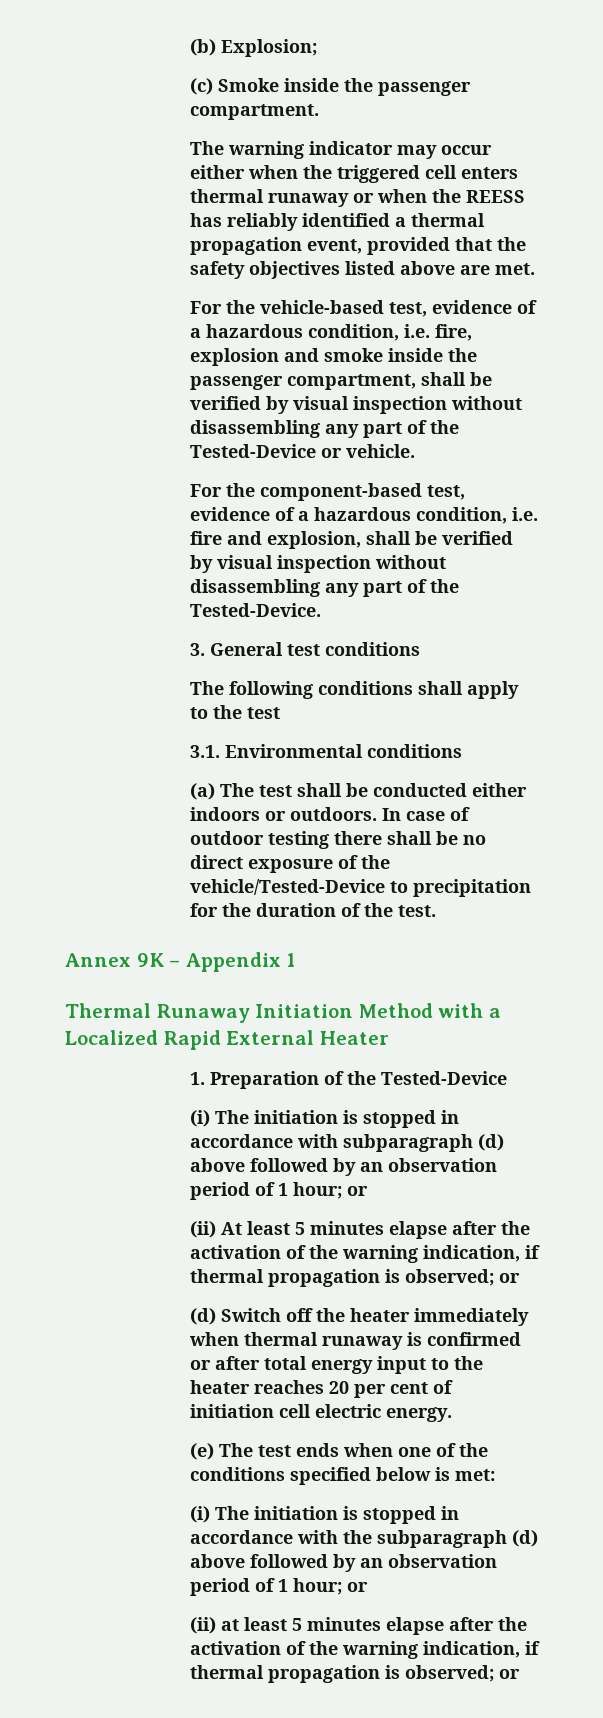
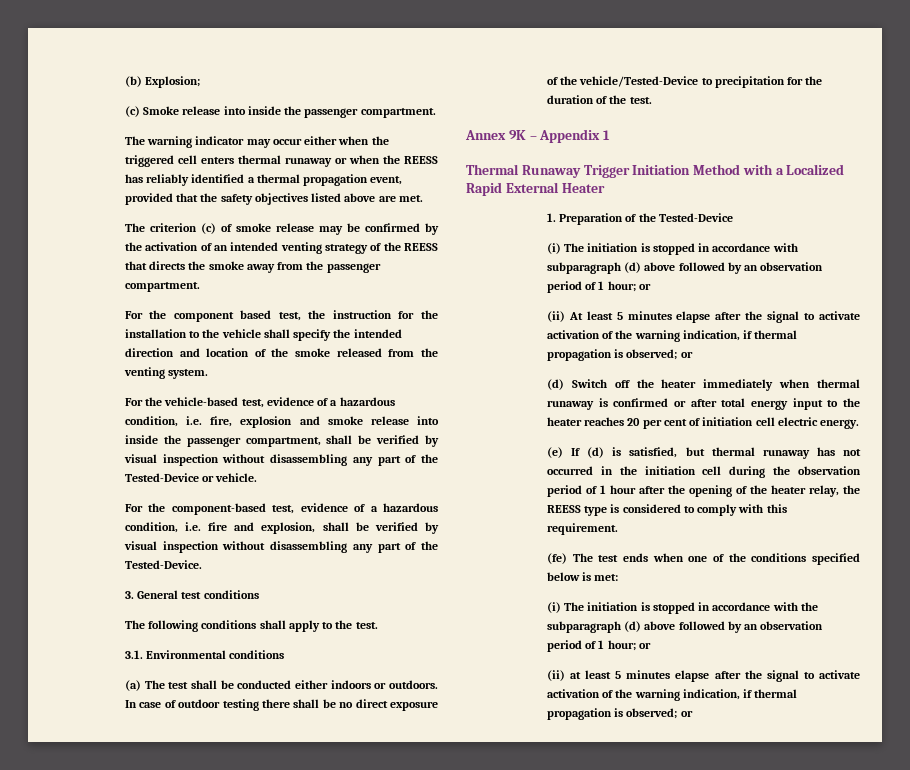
- (c) Smoke inside the passenger compartment.
+ (c) Smoke release into inside the passenger compartment.
+ The criterion (c) of smoke release may be confirmed by the activation of an intended venting strategy of the REESS that directs the smoke away from the passenger compartment.
+ For the component based test, the instruction for the installation to the vehicle shall specify the intended direction and location of the smoke released from the venting system.
- For the vehicle-based test, evidence of a hazardous condition, i.e. fire, explosion and smoke inside the passenger compartment, shall be verified by visual inspection without disassembling any part of the Tested-Device or vehicle.
+ For the vehicle-based test, evidence of a hazardous condition, i.e. fire, explosion and smoke release into inside the passenger compartment, shall be verified by visual inspection without disassembling any part of the Tested-Device or vehicle.
- The following conditions shall apply to the test
+ The following conditions shall apply to the test.
- Thermal Runaway Initiation Method with a Localized Rapid External Heater
+ Thermal Runaway Trigger Initiation Method with a Localized Rapid External Heater
- (ii) At least 5 minutes elapse after the activation of the warning indication, if thermal propagation is observed; or
+ (ii) At least 5 minutes elapse after the signal to activate activation of the warning indication, if thermal propagation is observed; or
- (e) The test ends when one of the conditions specified below is met:
+ (e) If (d) is satisfied, but thermal runaway has not occurred in the initiation cell during the observation period of 1 hour after the opening of the heater relay, the REESS type is considered to comply with this requirement.
+ (fe) The test ends when one of the conditions specified below is met:
- (ii) at least 5 minutes elapse after the activation of the warning indication, if thermal propagation is observed; or
+ (ii) at least 5 minutes elapse after the signal to activate activation of the warning indication, if thermal propagation is observed; or

